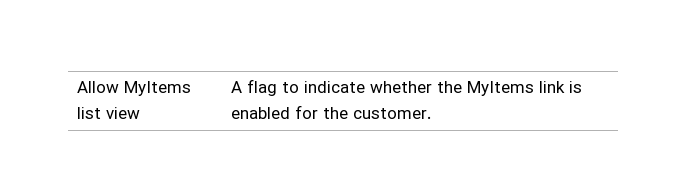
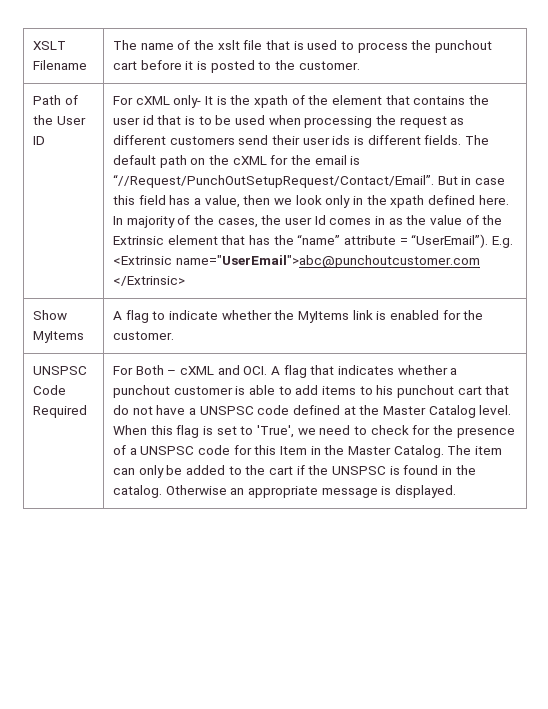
- Allow MyItems list view | A flag to indicate whether the MyItems link is enabled for the customer.
+ XSLT Filename | The name of the xslt file that is used to process the punchout cart before it is posted to the customer.
+ Path of the User ID | For cXML only- It is the xpath of the element that contains the user id that is to be used when processing the request as different customers send their user ids is different fields. The default path on the cXML for the email is “//Request/PunchOutSetupRequest/Contact/Email”. But in case this field has a value, then we look only in the xpath defined here. In majority of the cases, the user Id comes in as the value of the Extrinsic element that has the “name” attribute = “UserEmail”). E.g. <Extrinsic name="UserEmail">abc@punchoutcustomer.com </Extrinsic>
+ Show MyItems | A flag to indicate whether the MyItems link is enabled for the customer.
+ UNSPSC Code Required | For Both – cXML and OCI. A flag that indicates whether a punchout customer is able to add items to his punchout cart that do not have a UNSPSC code defined at the Master Catalog level. When this flag is set to 'True', we need to check for the presence of a UNSPSC code for this Item in the Master Catalog. The item can only be added to the cart if the UNSPSC is found in the catalog. Otherwise an appropriate message is displayed.

